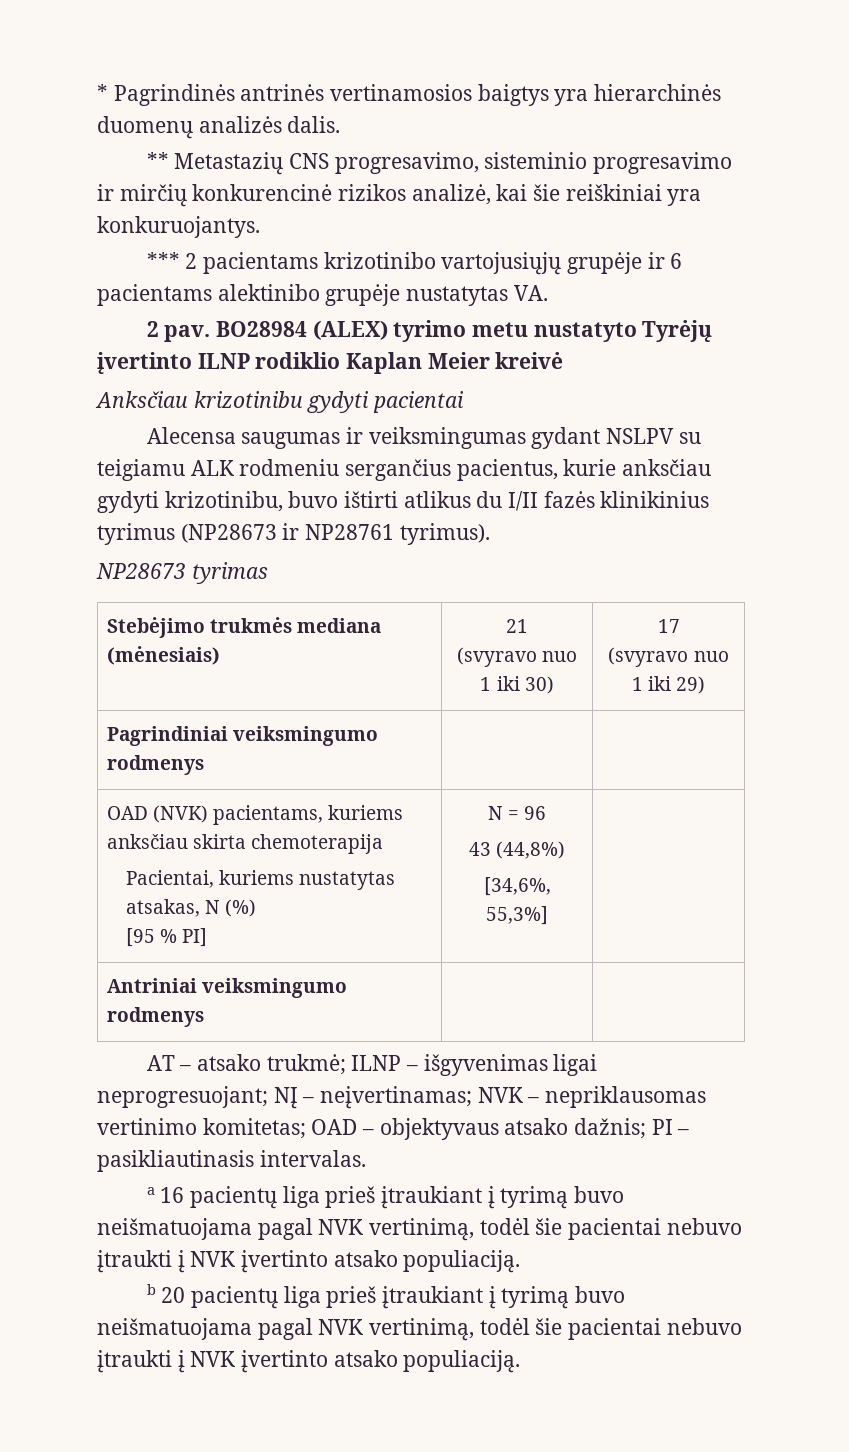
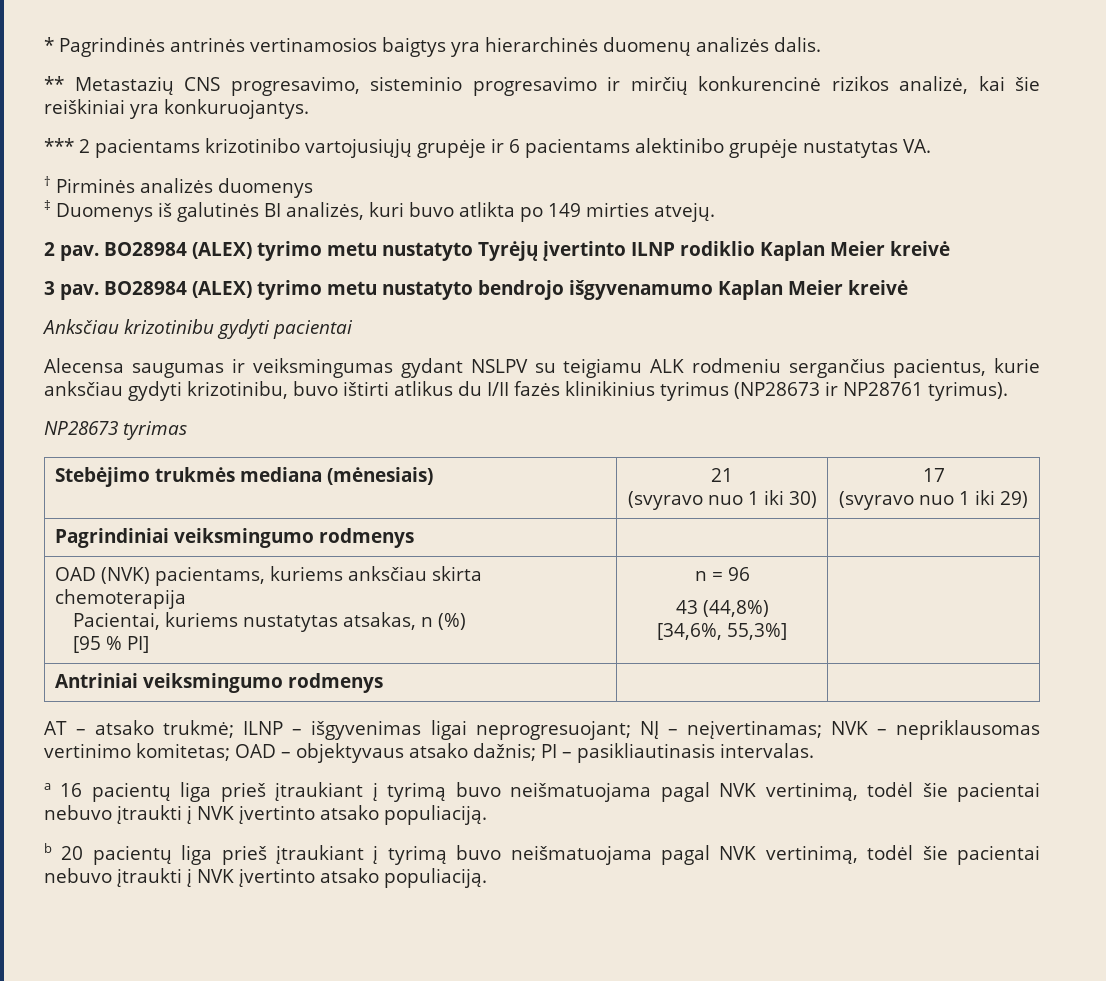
+ † Pirminės analizės duomenys
+ ‡ Duomenys iš galutinės BI analizės, kuri buvo atlikta po 149 mirties atvejų.
+ 3 pav. BO28984 (ALEX) tyrimo metu nustatyto bendrojo išgyvenamumo Kaplan Meier kreivė
  OAD (NVK) pacientams, kuriems anksčiau skirta chemoterapija
- Pacientai, kuriems nustatytas atsakas, N (%)
- [95 % PI] | N = 96
+ Pacientai, kuriems nustatytas atsakas, n (%)
+ [95 % PI] | n = 96

